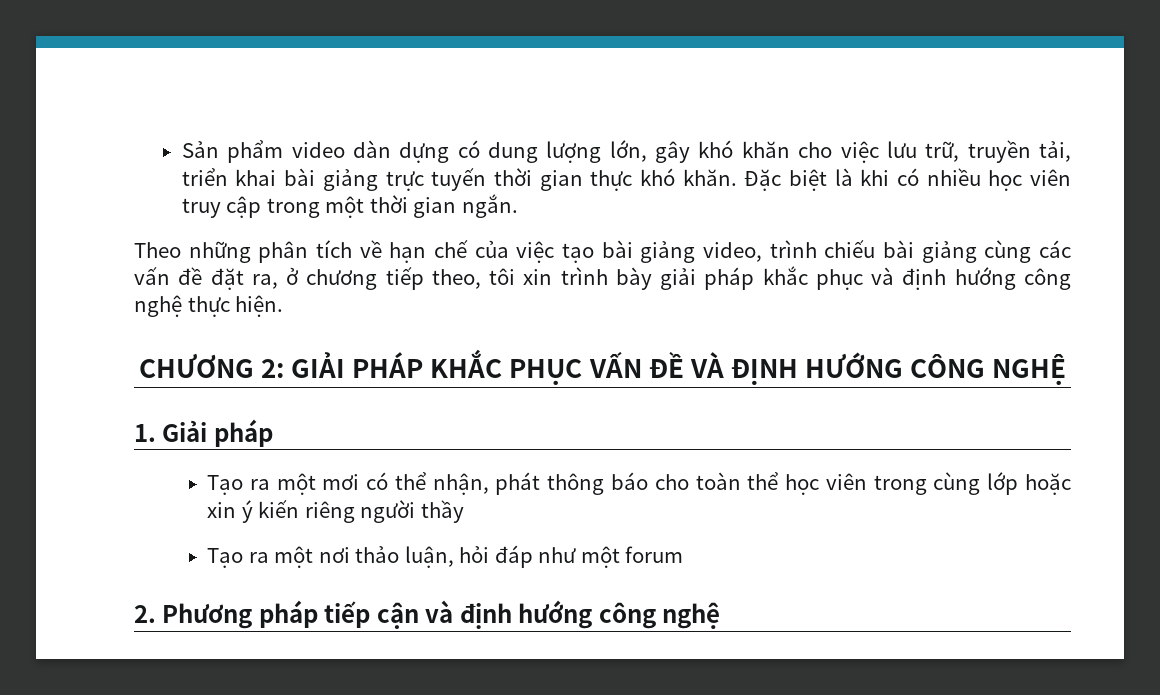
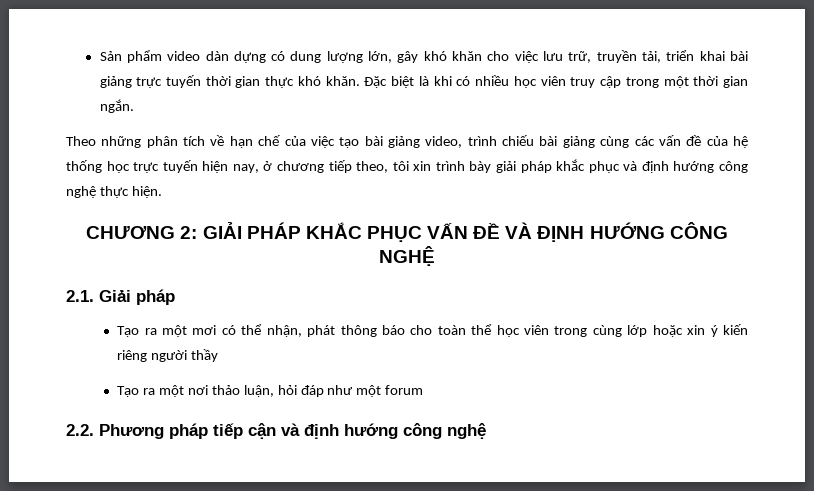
- Theo những phân tích về hạn chế của việc tạo bài giảng video, trình chiếu bài giảng cùng các vấn đề đặt ra, ở chương tiếp theo, tôi xin trình bày giải pháp khắc phục và định hướng công nghệ thực hiện.
+ Theo những phân tích về hạn chế của việc tạo bài giảng video, trình chiếu bài giảng cùng các vấn đề của hệ thống học trực tuyến hiện nay, ở chương tiếp theo, tôi xin trình bày giải pháp khắc phục và định hướng công nghệ thực hiện.
- 1. Giải pháp
+ 2.1. Giải pháp
- 2. Phương pháp tiếp cận và định hướng công nghệ
+ 2.2. Phương pháp tiếp cận và định hướng công nghệ

